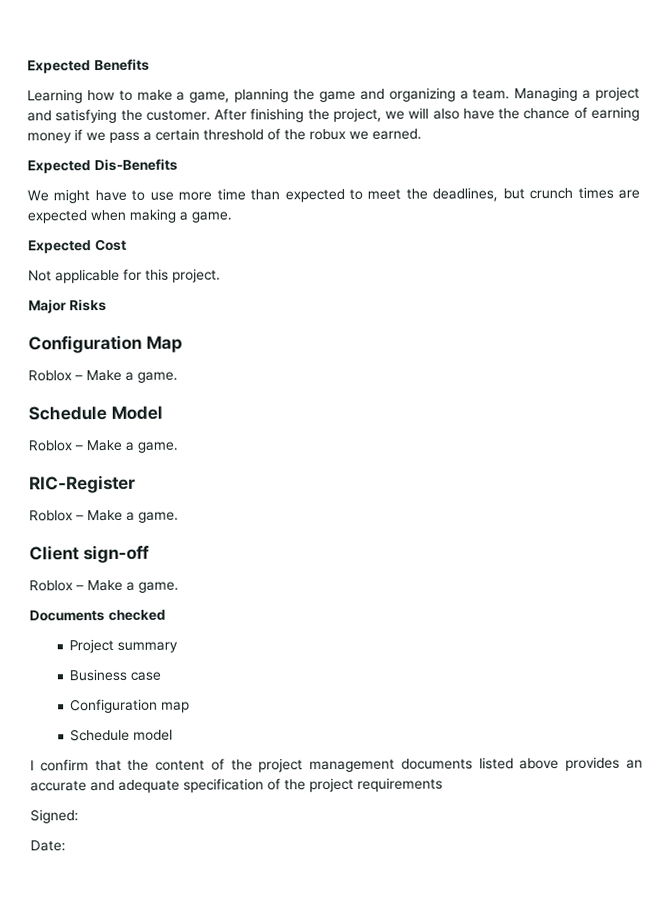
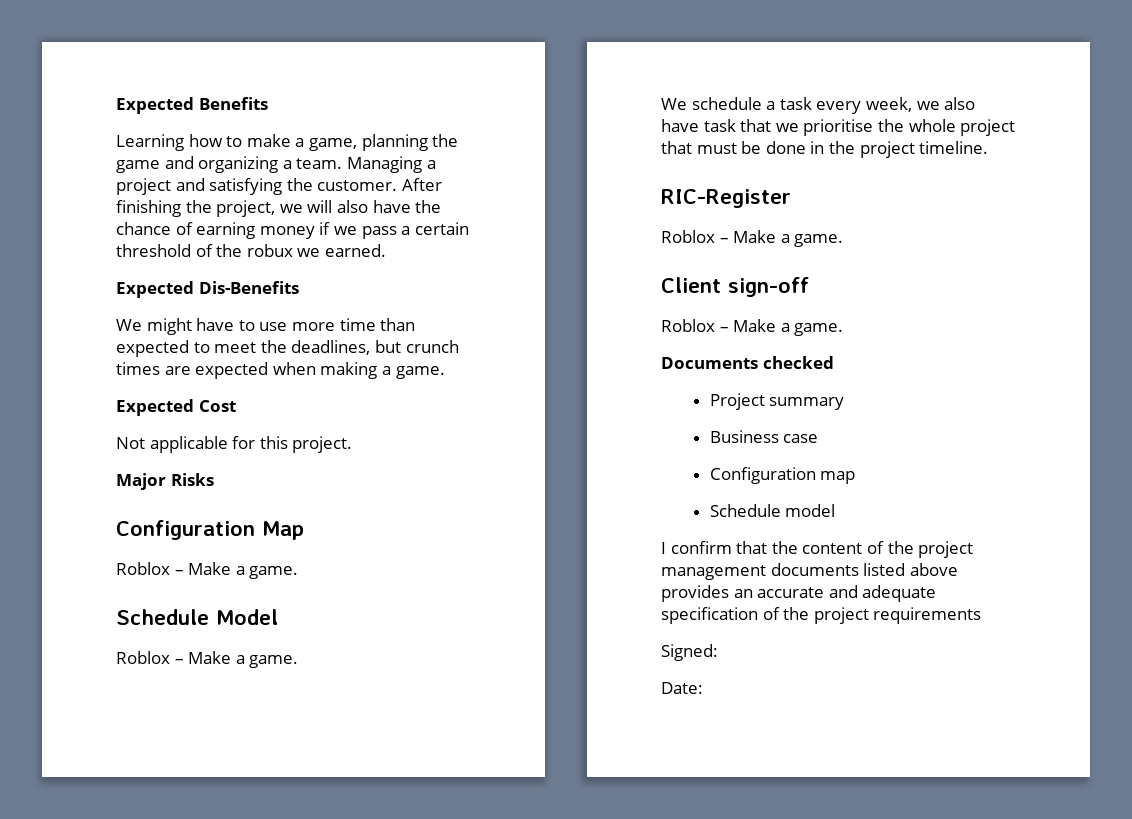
+ We schedule a task every week, we also have task that we prioritise the whole project that must be done in the project timeline.

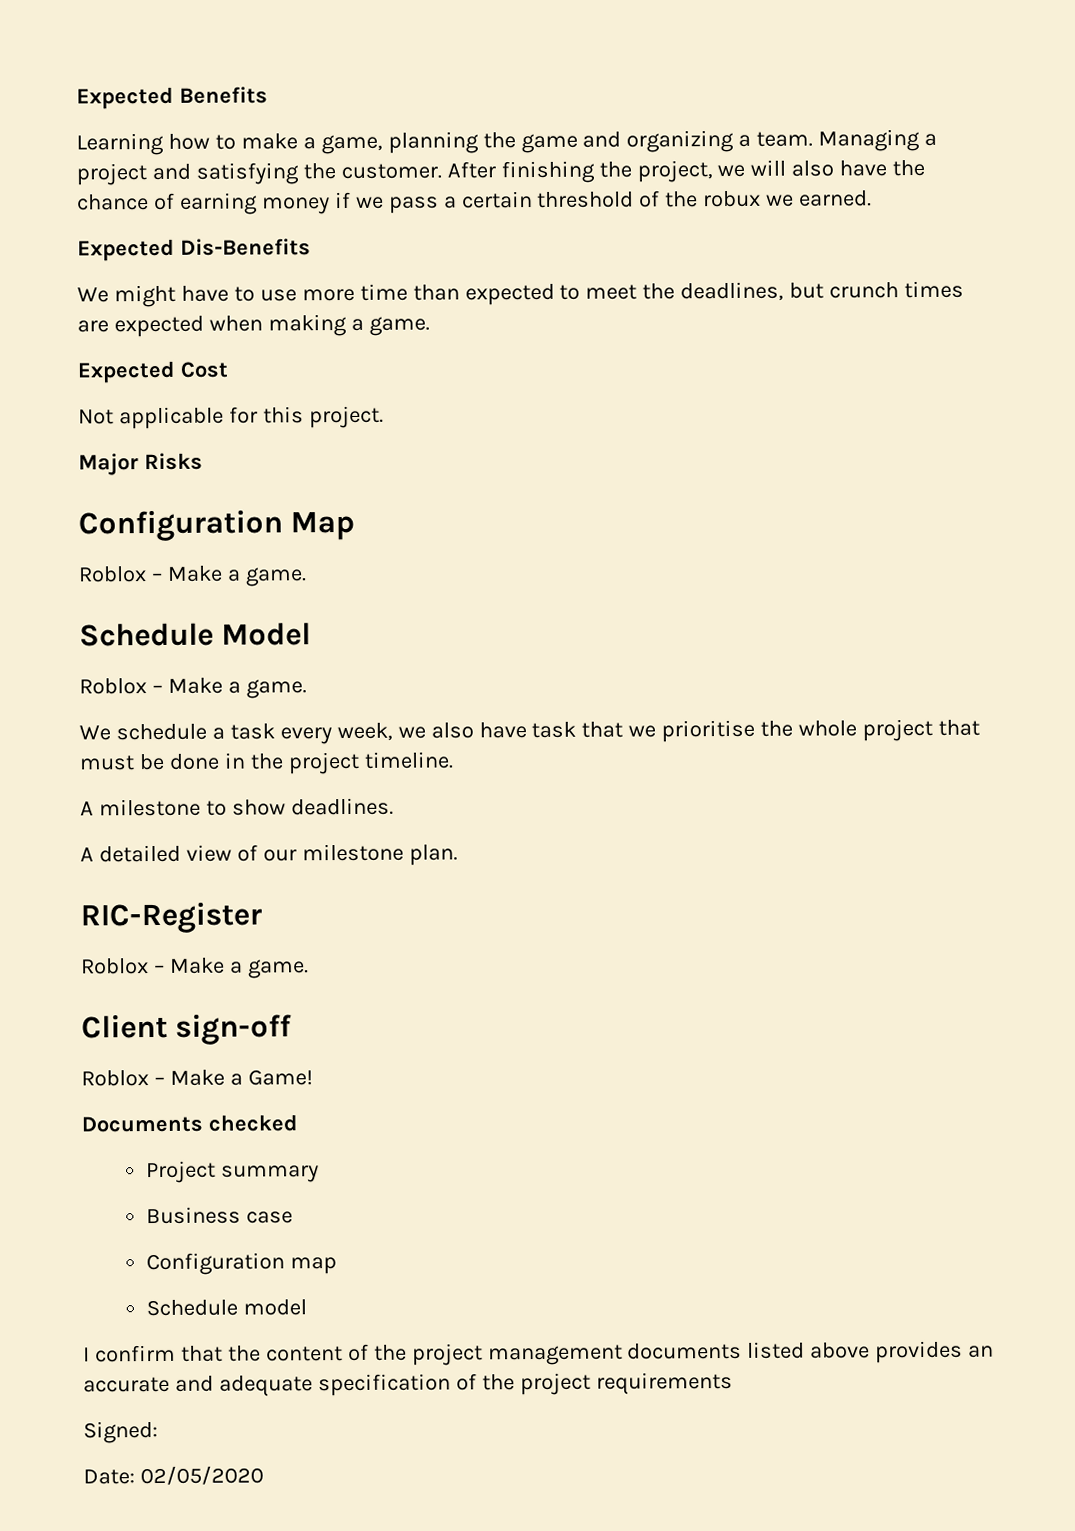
+ A milestone to show deadlines.
+ A detailed view of our milestone plan.
  Client sign-off
- Roblox – Make a game.
+ Roblox – Make a Game!
- Date:
+ Date: 02/05/2020

